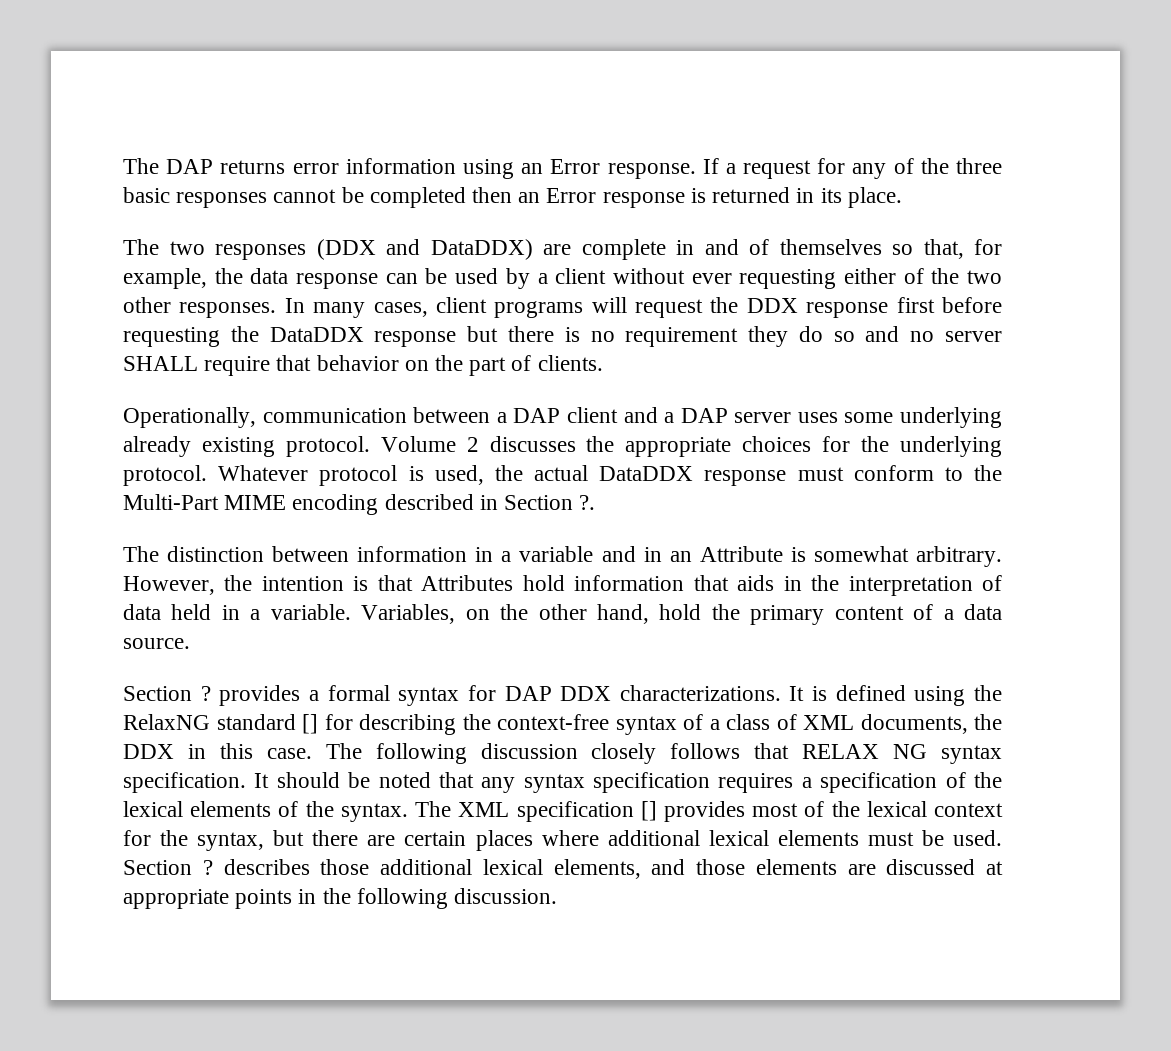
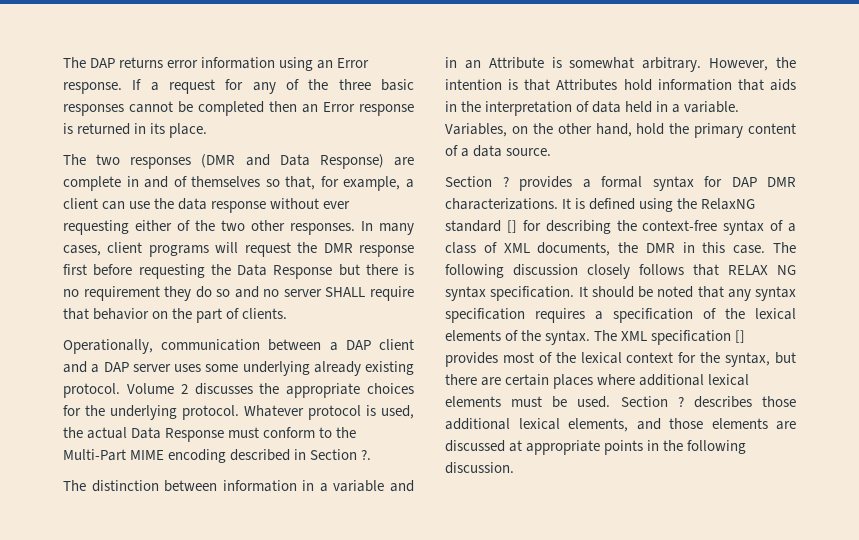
- The two responses (DDX and DataDDX) are complete in and of themselves so that, for example, the data response can be used by a client without ever requesting either of the two other responses.
+ The two responses (DMR and Data Response) are complete in and of themselves so that, for example, a client can use the data response without ever requesting either of the two other responses.
- In many cases, client programs will request the DDX response first before requesting the DataDDX response but there is no requirement they do so and no server SHALL require that behavior on the part of clients.
+ In many cases, client programs will request the DMR response first before requesting the Data Response but there is no requirement they do so and no server SHALL require that behavior on the part of clients.
- Whatever protocol is used, the actual DataDDX response must conform to the Multi-Part MIME encoding described in Section ?.
+ Whatever protocol is used, the actual Data Response must conform to the Multi-Part MIME encoding described in Section ?.
- Section ? provides a formal syntax for DAP DDX characterizations.
+ Section ? provides a formal syntax for DAP DMR characterizations.
- It is defined using the RelaxNG standard [] for describing the context-free syntax of a class of XML documents, the DDX in this case.
+ It is defined using the RelaxNG standard [] for describing the context-free syntax of a class of XML documents, the DMR in this case.

